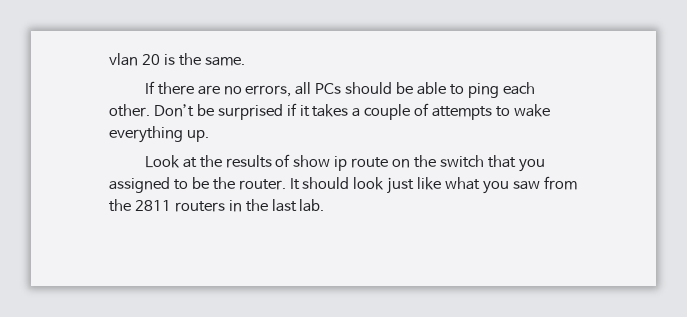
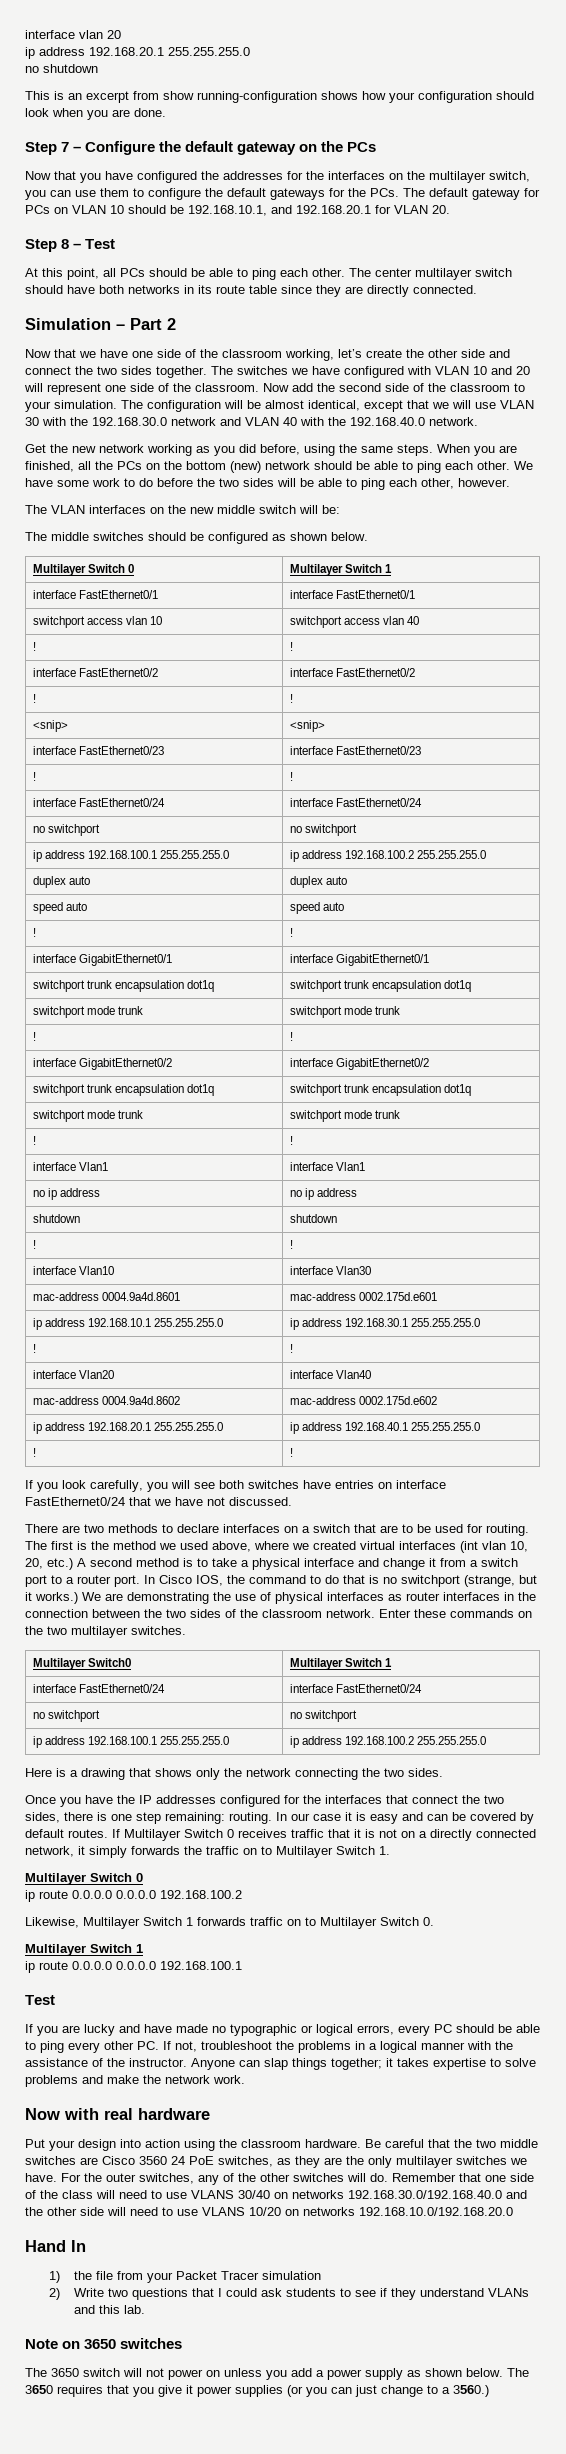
- vlan 20 is the same.
- If there are no errors, all PCs should be able to ping each other.
+ interface vlan 20
+ ip address 192.168.20.1 255.255.255.0
+ no shutdown
+ This is an excerpt from show running-configuration shows how your configuration should look when you are done.
+ Step 7 – Configure the default gateway on the PCs
+ Now that you have configured the addresses for the interfaces on the multilayer switch, you can use them to configure the default gateways for the PCs. The default gateway for PCs on VLAN 10 should be 192.168.10.1, and 192.168.20.1 for VLAN 20.
+ Step 8 – Test
+ At this point, all PCs should be able to ping each other.
- Don’t be surprised if it takes a couple of attempts to wake everything up.
- Look at the results of show ip route on the switch that you assigned to be the router. It should look just like what you saw from the 2811 routers in the last lab.
+ The center multilayer switch should have both networks in its route table since they are directly connected.
+ Simulation – Part 2
+ Now that we have one side of the classroom working, let’s create the other side and connect the two sides together. The switches we have configured with VLAN 10 and 20 will represent one side of the classroom. Now add the second side of the classroom to your simulation. The configuration will be almost identical, except that we will use VLAN 30 with the 192.168.30.0 network and VLAN 40 with the 192.168.40.0 network.
+ Get the new network working as you did before, using the same steps. When you are finished, all the PCs on the bottom (new) network should be able to ping each other. We have some work to do before the two sides will be able to ping each other, however.
+ The VLAN interfaces on the new middle switch will be:
+ The middle switches should be configured as shown below.
+ Multilayer Switch 0 | Multilayer Switch 1
+ interface FastEthernet0/1 | interface FastEthernet0/1
+ switchport access vlan 10 | switchport access vlan 40
+ ! | !
+ interface FastEthernet0/2 | interface FastEthernet0/2
+ ! | !
+ <snip> | <snip>
+ interface FastEthernet0/23 | interface FastEthernet0/23
+ ! | !
+ interface FastEthernet0/24 | interface FastEthernet0/24
+ no switchport | no switchport
+ ip address 192.168.100.1 255.255.255.0 | ip address 192.168.100.2 255.255.255.0
+ duplex auto | duplex auto
+ speed auto | speed auto
+ ! | !
+ interface GigabitEthernet0/1 | interface GigabitEthernet0/1
+ switchport trunk encapsulation dot1q | switchport trunk encapsulation dot1q
+ switchport mode trunk | switchport mode trunk
+ ! | !
+ interface GigabitEthernet0/2 | interface GigabitEthernet0/2
+ switchport trunk encapsulation dot1q | switchport trunk encapsulation dot1q
+ switchport mode trunk | switchport mode trunk
+ ! | !
+ interface Vlan1 | interface Vlan1
+ no ip address | no ip address
+ shutdown | shutdown
+ ! | !
+ interface Vlan10 | interface Vlan30
+ mac-address 0004.9a4d.8601 | mac-address 0002.175d.e601
+ ip address 192.168.10.1 255.255.255.0 | ip address 192.168.30.1 255.255.255.0
+ ! | !
+ interface Vlan20 | interface Vlan40
+ mac-address 0004.9a4d.8602 | mac-address 0002.175d.e602
+ ip address 192.168.20.1 255.255.255.0 | ip address 192.168.40.1 255.255.255.0
+ ! | !
+ If you look carefully, you will see both switches have entries on interface FastEthernet0/24 that we have not discussed.
+ There are two methods to declare interfaces on a switch that are to be used for routing. The first is the method we used above, where we created virtual interfaces (int vlan 10, 20, etc.) A second method is to take a physical interface and change it from a switch port to a router port. In Cisco IOS, the command to do that is no switchport (strange, but it works.) We are demonstrating the use of physical interfaces as router interfaces in the connection between the two sides of the classroom network. Enter these commands on the two multilayer switches.
+ Multilayer Switch0 | Multilayer Switch 1
+ interface FastEthernet0/24 | interface FastEthernet0/24
+ no switchport | no switchport
+ ip address 192.168.100.1 255.255.255.0 | ip address 192.168.100.2 255.255.255.0
+ Here is a drawing that shows only the network connecting the two sides.
+ Once you have the IP addresses configured for the interfaces that connect the two sides, there is one step remaining: routing. In our case it is easy and can be covered by default routes. If Multilayer Switch 0 receives traffic that it is not on a directly connected network, it simply forwards the traffic on to Multilayer Switch 1.
+ Multilayer Switch 0
+ ip route 0.0.0.0 0.0.0.0 192.168.100.2
+ Likewise, Multilayer Switch 1 forwards traffic on to Multilayer Switch 0.
+ Multilayer Switch 1
+ ip route 0.0.0.0 0.0.0.0 192.168.100.1
+ Test
+ If you are lucky and have made no typographic or logical errors, every PC should be able to ping every other PC. If not, troubleshoot the problems in a logical manner with the assistance of the instructor. Anyone can slap things together; it takes expertise to solve problems and make the network work.
+ Now with real hardware
+ Put your design into action using the classroom hardware. Be careful that the two middle switches are Cisco 3560 24 PoE switches, as they are the only multilayer switches we have. For the outer switches, any of the other switches will do. Remember that one side of the class will need to use VLANS 30/40 on networks 192.168.30.0/192.168.40.0 and the other side will need to use VLANS 10/20 on networks 192.168.10.0/192.168.20.0
+ Hand In
+ 1) the file from your Packet Tracer simulation
+ 2) Write two questions that I could ask students to see if they understand VLANs and this lab.
+ Note on 3650 switches
+ The 3650 switch will not power on unless you add a power supply as shown below. The 3650 requires that you give it power supplies (or you can just change to a 3560.)

